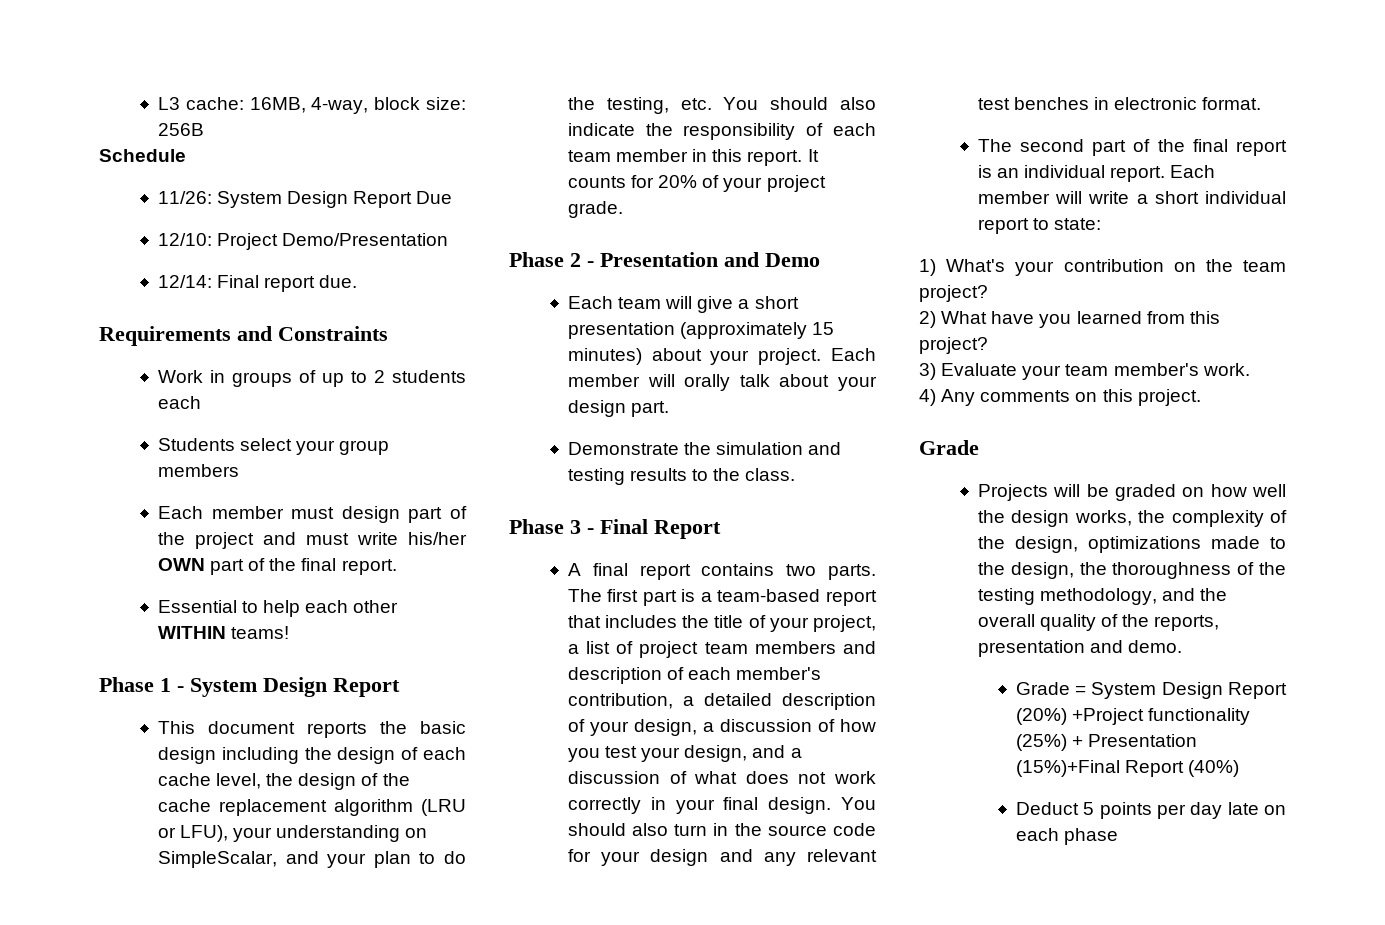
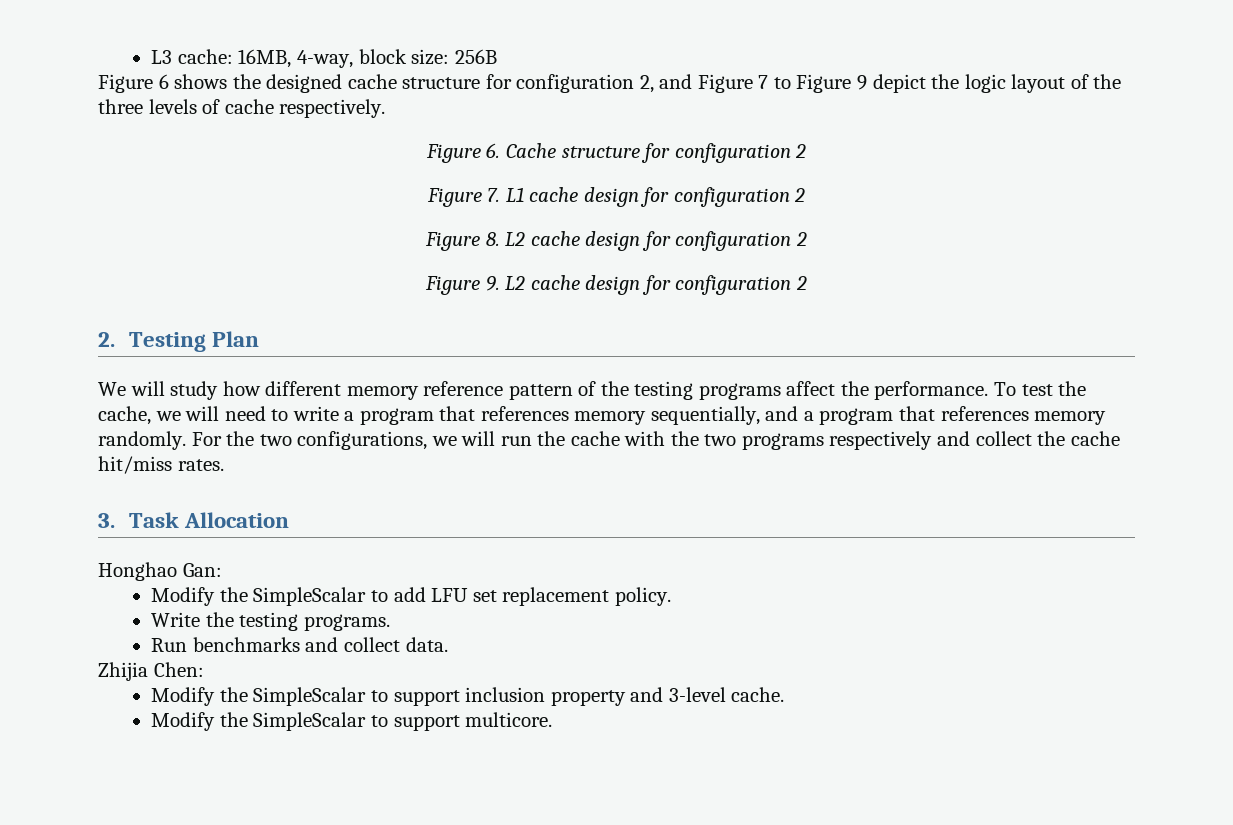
- Schedule
- 11/26: System Design Report Due
- 12/10: Project Demo/Presentation
- 12/14: Final report due.
- Requirements and Constraints
- Work in groups of up to 2 students each
- Students select your group members
- Each member must design part of the project and must write his/her OWN part of the final report.
- Essential to help each other WITHIN teams!
- Phase 1 - System Design Report
- This document reports the basic design including the design of each cache level, the design of the cache replacement algorithm (LRU or LFU), your understanding on SimpleScalar, and your plan to do the testing, etc. You should also indicate the responsibility of each team member in this report. It counts for 20% of your project grade.
- Phase 2 - Presentation and Demo
- Each team will give a short presentation (approximately 15 minutes) about your project. Each member will orally talk about your design part.
- Demonstrate the simulation and testing results to the class.
- Phase 3 - Final Report
- A final report contains two parts. The first part is a team-based report that includes the title of your project, a list of project team members and description of each member's contribution, a detailed description of your design, a discussion of how you test your design, and a discussion of what does not work correctly in your final design. You should also turn in the source code for your design and any relevant test benches in electronic format.
- The second part of the final report is an individual report. Each member will write a short individual report to state:
- 1) What's your contribution on the team project?
- 2) What have you learned from this project?
- 3) Evaluate your team member's work.
- 4) Any comments on this project.
- Grade
- Projects will be graded on how well the design works, the complexity of the design, optimizations made to the design, the thoroughness of the testing methodology, and the overall quality of the reports, presentation and demo.
- Grade = System Design Report (20%) +Project functionality (25%) + Presentation (15%)+Final Report (40%)
- Deduct 5 points per day late on each phase
+ Figure 6 shows the designed cache structure for configuration 2, and Figure 7 to Figure 9 depict the logic layout of the three levels of cache respectively.
+ Figure 6. Cache structure for configuration 2
+ Figure 7. L1 cache design for configuration 2
+ Figure 8. L2 cache design for configuration 2
+ Figure 9. L2 cache design for configuration 2
+ 2. Testing Plan
+ We will study how different memory reference pattern of the testing programs affect the performance. To test the cache, we will need to write a program that references memory sequentially, and a program that references memory randomly. For the two configurations, we will run the cache with the two programs respectively and collect the cache hit/miss rates.
+ 3. Task Allocation
+ Honghao Gan:
+ Modify the SimpleScalar to add LFU set replacement policy.
+ Write the testing programs.
+ Run benchmarks and collect data.
+ Zhijia Chen:
+ Modify the SimpleScalar to support inclusion property and 3-level cache.
+ Modify the SimpleScalar to support multicore.

